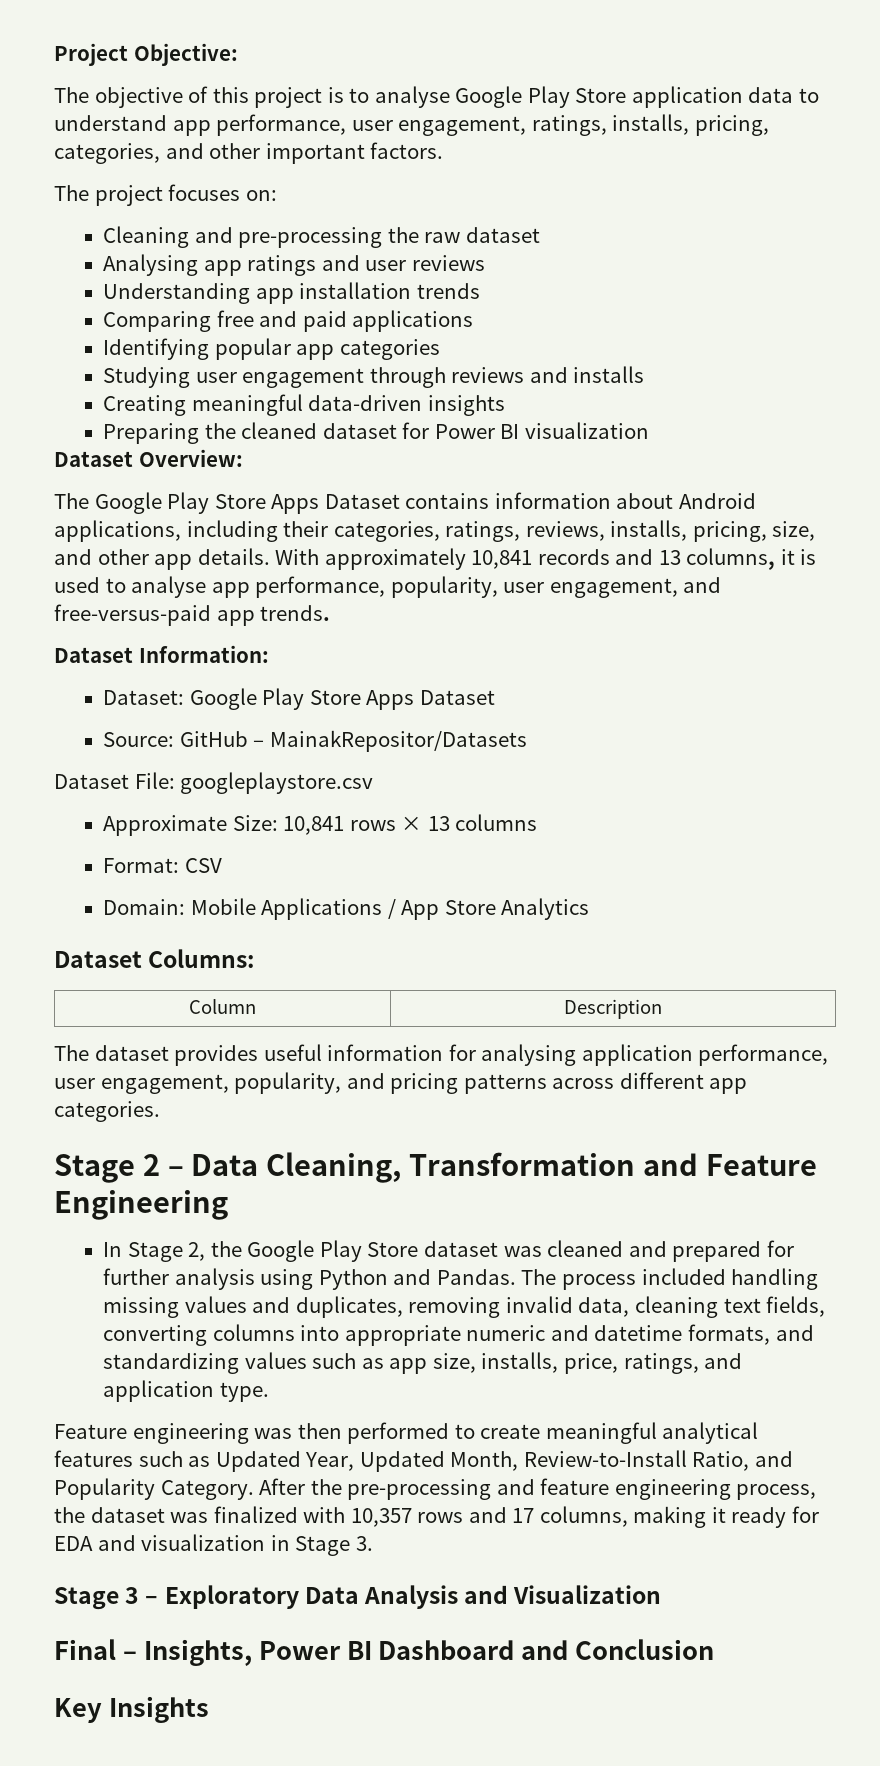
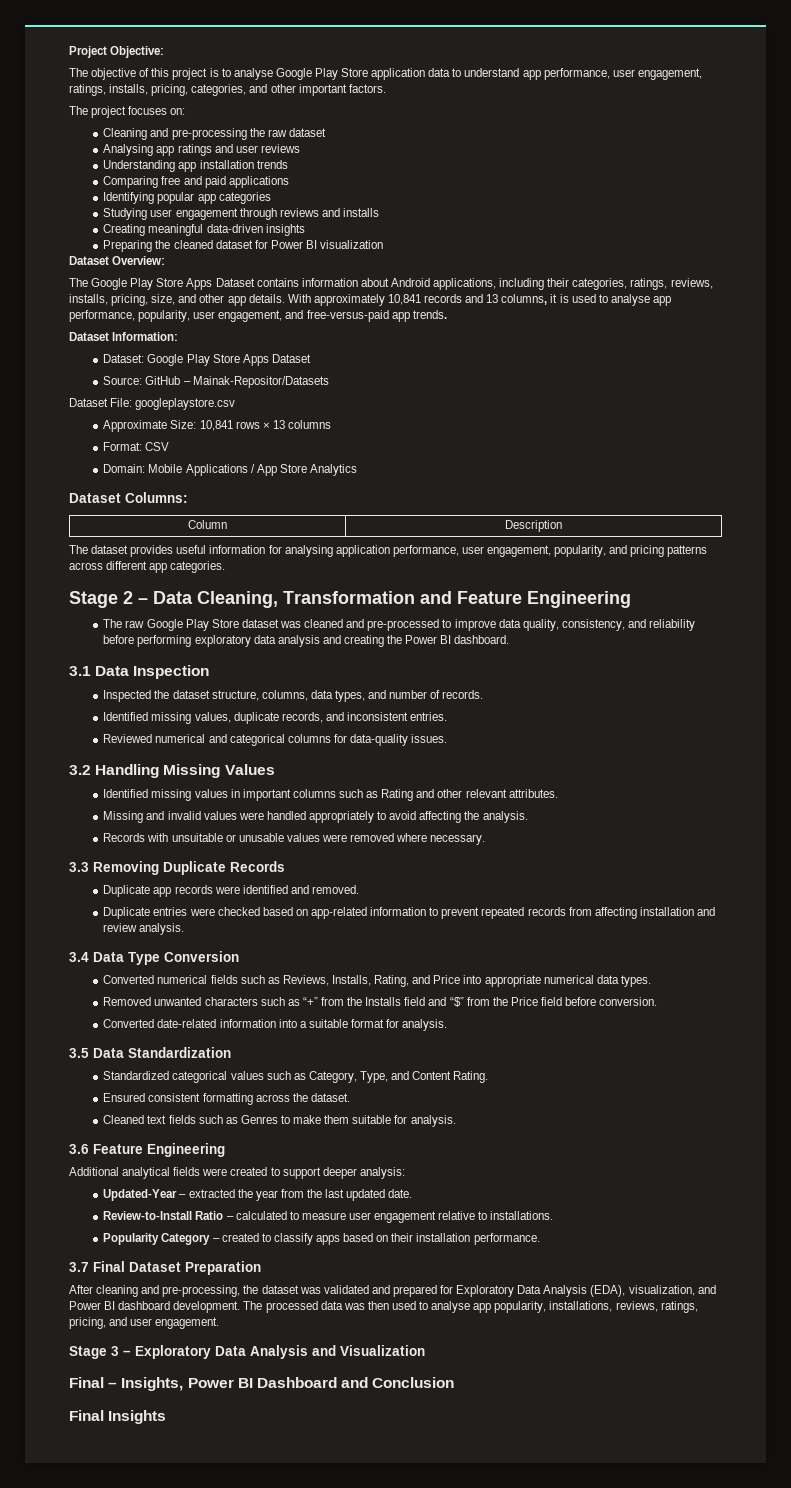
- Source: GitHub – MainakRepositor/Datasets
+ Source: GitHub – Mainak-Repositor/Datasets
- In Stage 2, the Google Play Store dataset was cleaned and prepared for further analysis using Python and Pandas. The process included handling missing values and duplicates, removing invalid data, cleaning text fields, converting columns into appropriate numeric and datetime formats, and standardizing values such as app size, installs, price, ratings, and application type.
- Feature engineering was then performed to create meaningful analytical features such as Updated Year, Updated Month, Review-to-Install Ratio, and Popularity Category. After the pre-processing and feature engineering process, the dataset was finalized with 10,357 rows and 17 columns, making it ready for EDA and visualization in Stage 3.
+ The raw Google Play Store dataset was cleaned and pre-processed to improve data quality, consistency, and reliability before performing exploratory data analysis and creating the Power BI dashboard.
+ 3.1 Data Inspection
+ Inspected the dataset structure, columns, data types, and number of records.
+ Identified missing values, duplicate records, and inconsistent entries.
+ Reviewed numerical and categorical columns for data-quality issues.
+ 3.2 Handling Missing Values
+ Identified missing values in important columns such as Rating and other relevant attributes.
+ Missing and invalid values were handled appropriately to avoid affecting the analysis.
+ Records with unsuitable or unusable values were removed where necessary.
+ 3.3 Removing Duplicate Records
+ Duplicate app records were identified and removed.
+ Duplicate entries were checked based on app-related information to prevent repeated records from affecting installation and review analysis.
+ 3.4 Data Type Conversion
+ Converted numerical fields such as Reviews, Installs, Rating, and Price into appropriate numerical data types.
+ Removed unwanted characters such as “+” from the Installs field and “$” from the Price field before conversion.
+ Converted date-related information into a suitable format for analysis.
+ 3.5 Data Standardization
+ Standardized categorical values such as Category, Type, and Content Rating.
+ Ensured consistent formatting across the dataset.
+ Cleaned text fields such as Genres to make them suitable for analysis.
+ 3.6 Feature Engineering
+ Additional analytical fields were created to support deeper analysis:
+ Updated-Year – extracted the year from the last updated date.
+ Review-to-Install Ratio – calculated to measure user engagement relative to installations.
+ Popularity Category – created to classify apps based on their installation performance.
+ 3.7 Final Dataset Preparation
+ After cleaning and pre-processing, the dataset was validated and prepared for Exploratory Data Analysis (EDA), visualization, and Power BI dashboard development. The processed data was then used to analyse app popularity, installations, reviews, ratings, pricing, and user engagement.
- Key Insights
+ Final Insights

